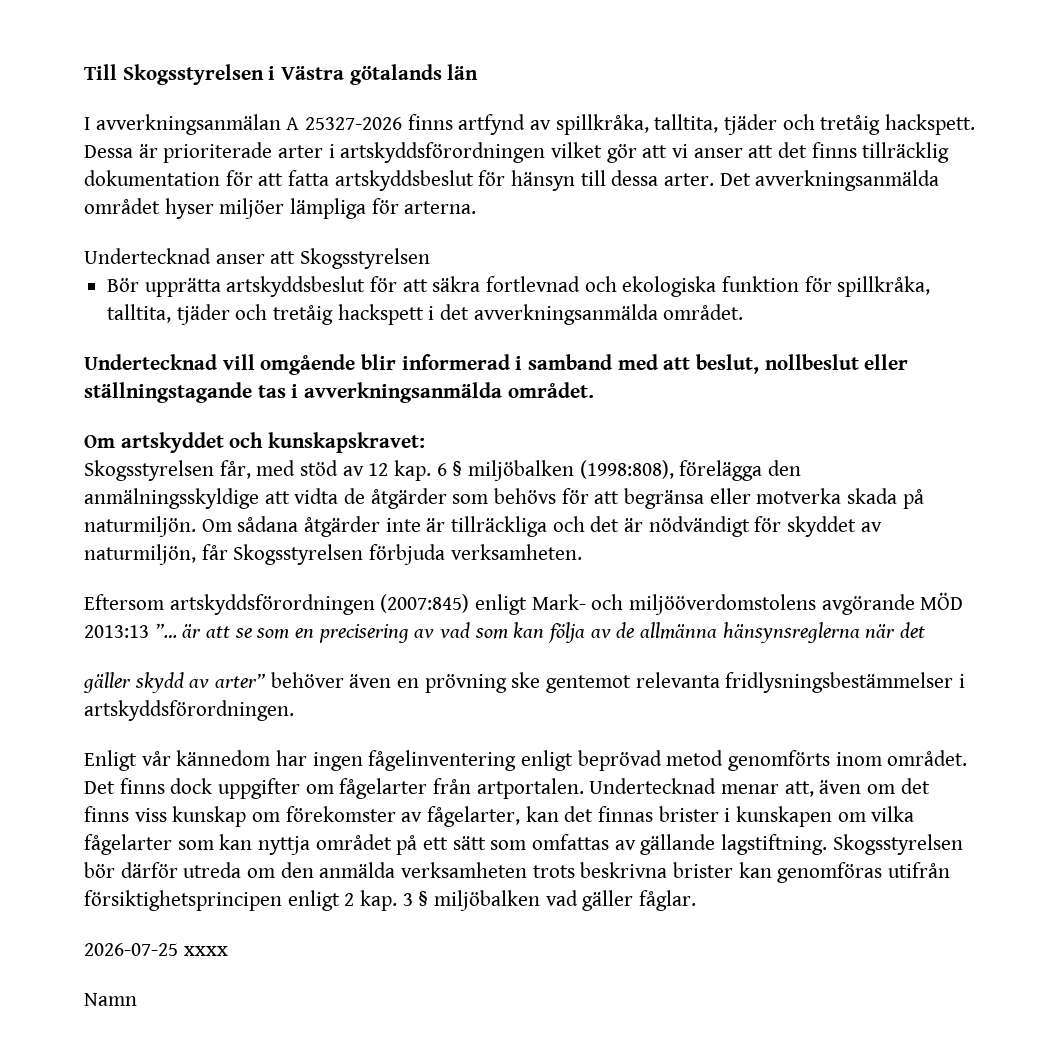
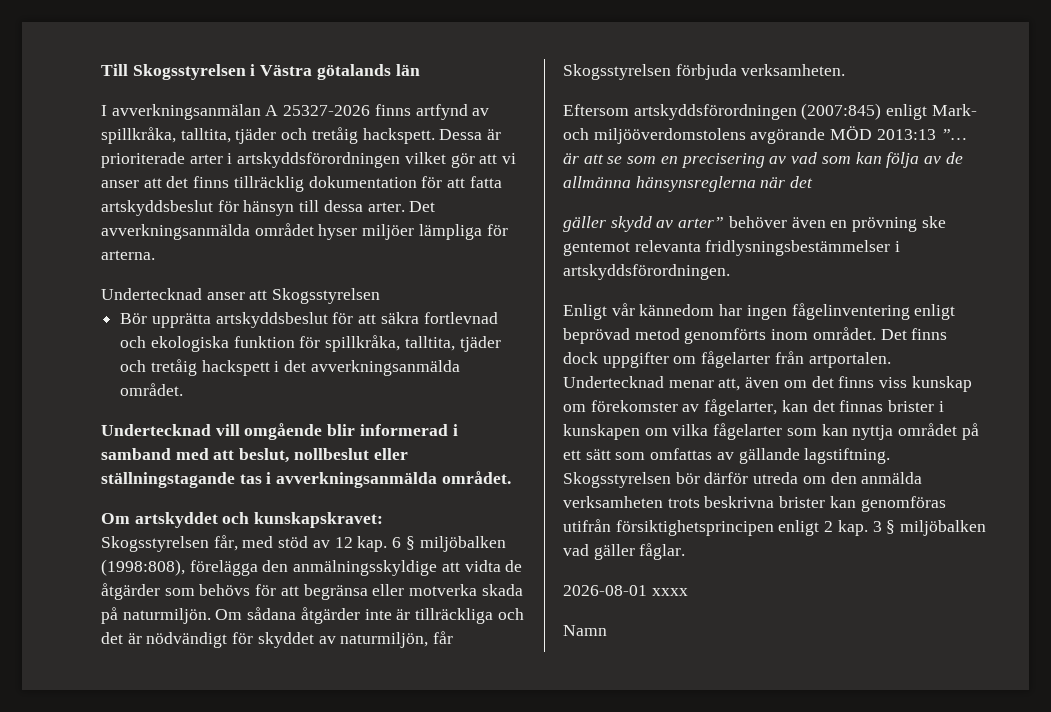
- 2026-07-25 xxxx
+ 2026-08-01 xxxx

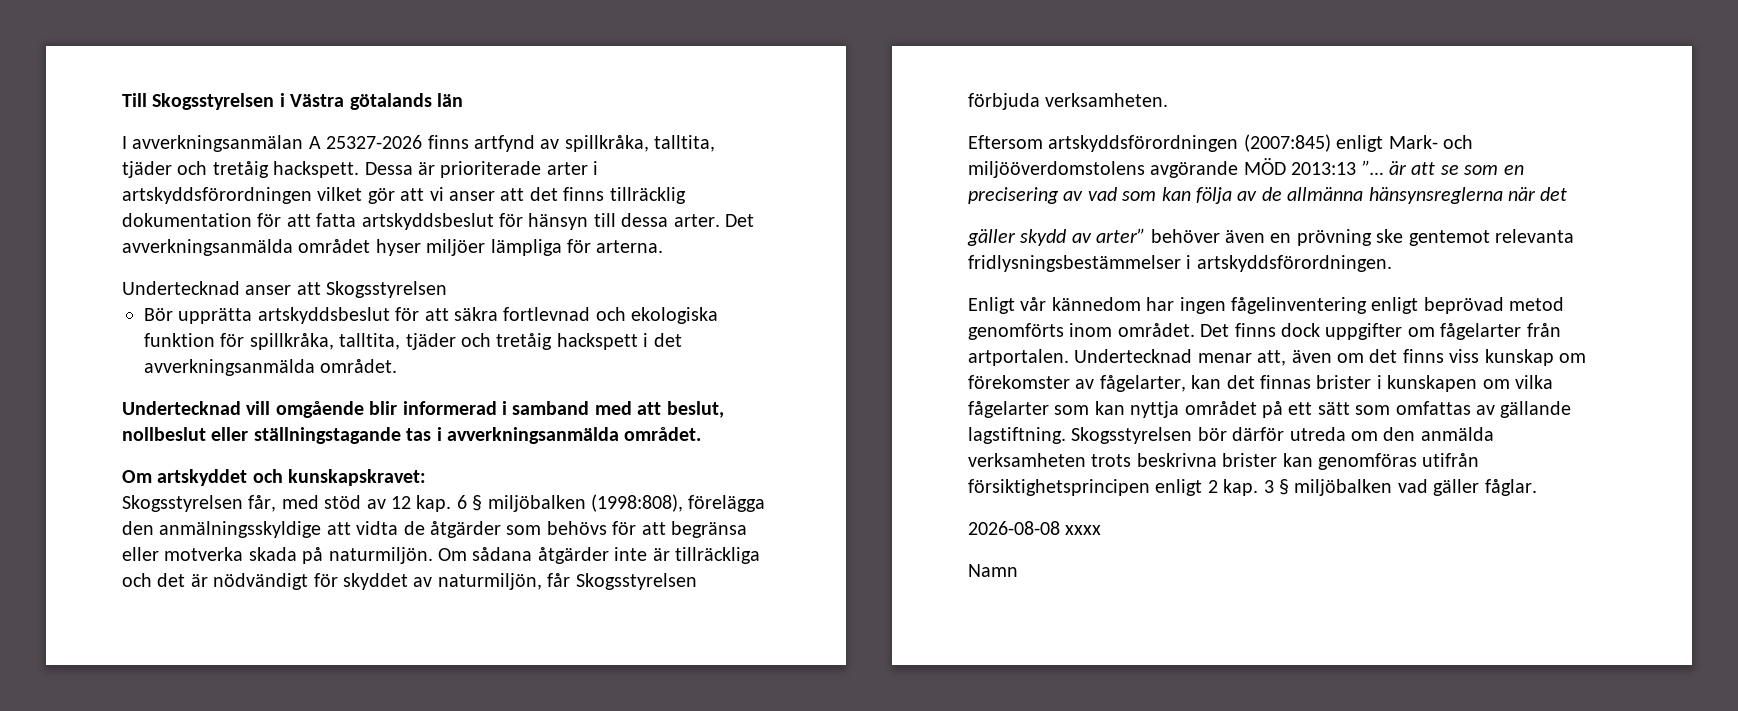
- 2026-08-01 xxxx
+ 2026-08-08 xxxx

